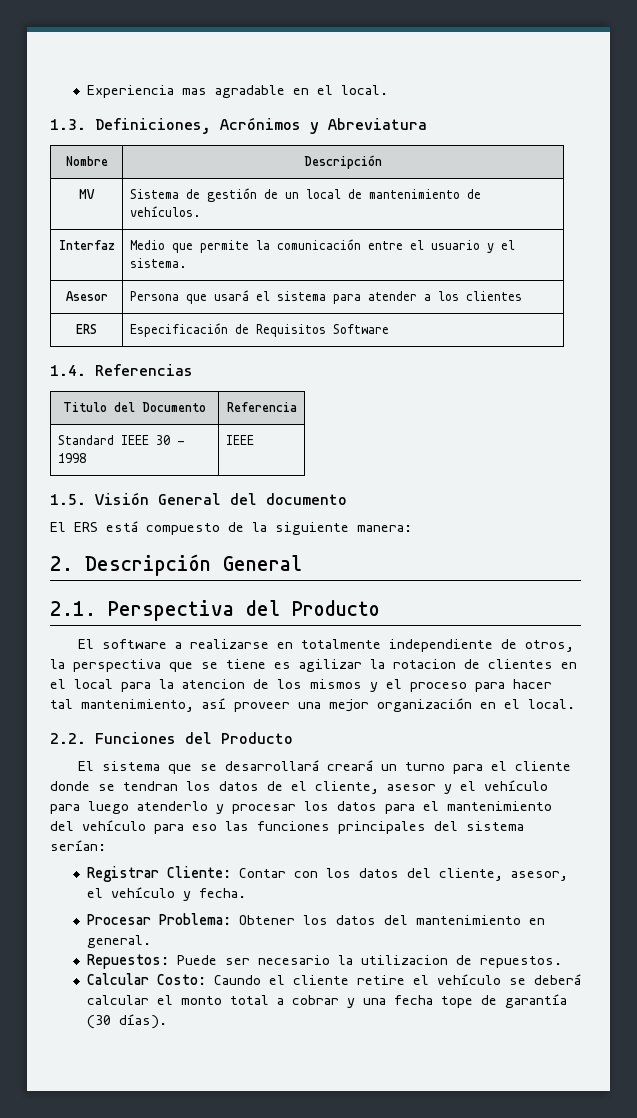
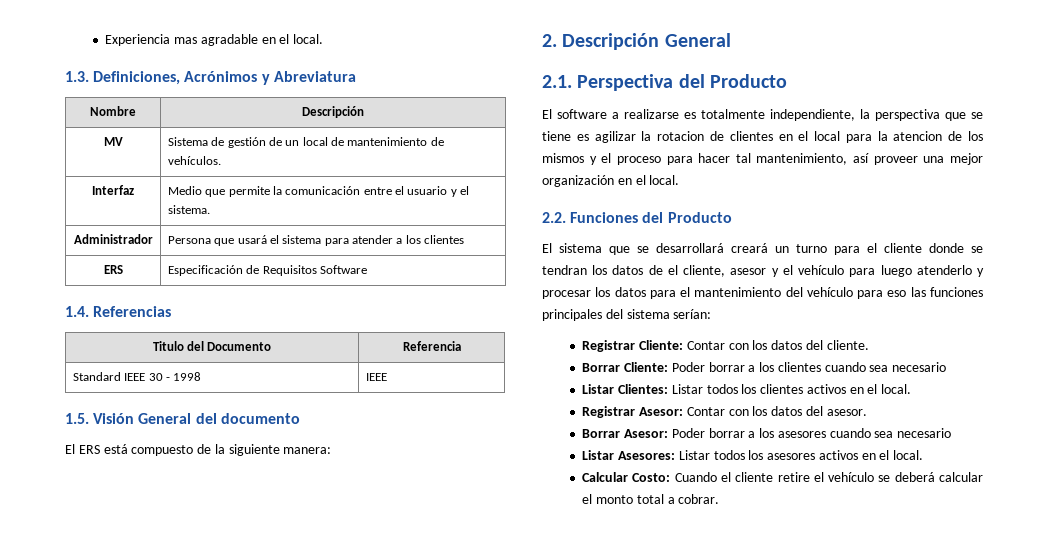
- Asesor | Persona que usará el sistema para atender a los clientes
+ Administrador | Persona que usará el sistema para atender a los clientes
- El software a realizarse en totalmente independiente de otros, la perspectiva que se tiene es agilizar la rotacion de clientes en el local para la atencion de los mismos y el proceso para hacer tal mantenimiento, así proveer una mejor organización en el local.
+ El software a realizarse es totalmente independiente, la perspectiva que se tiene es agilizar la rotacion de clientes en el local para la atencion de los mismos y el proceso para hacer tal mantenimiento, así proveer una mejor organización en el local.
- Registrar Cliente: Contar con los datos del cliente, asesor, el vehículo y fecha.
- Procesar Problema: Obtener los datos del mantenimiento en general.
- Repuestos: Puede ser necesario la utilizacion de repuestos.
+ Registrar Cliente: Contar con los datos del cliente.
+ Borrar Cliente: Poder borrar a los clientes cuando sea necesario
+ Listar Clientes: Listar todos los clientes activos en el local.
+ Registrar Asesor: Contar con los datos del asesor.
+ Borrar Asesor: Poder borrar a los asesores cuando sea necesario
+ Listar Asesores: Listar todos los asesores activos en el local.
- Calcular Costo: Caundo el cliente retire el vehículo se deberá calcular el monto total a cobrar y una fecha tope de garantía (30 días).
+ Calcular Costo: Cuando el cliente retire el vehículo se deberá calcular el monto total a cobrar.

